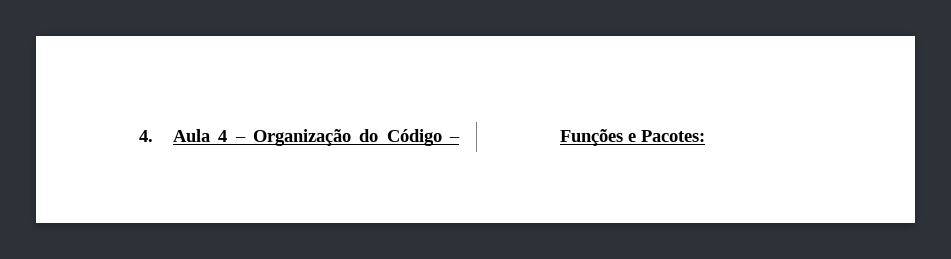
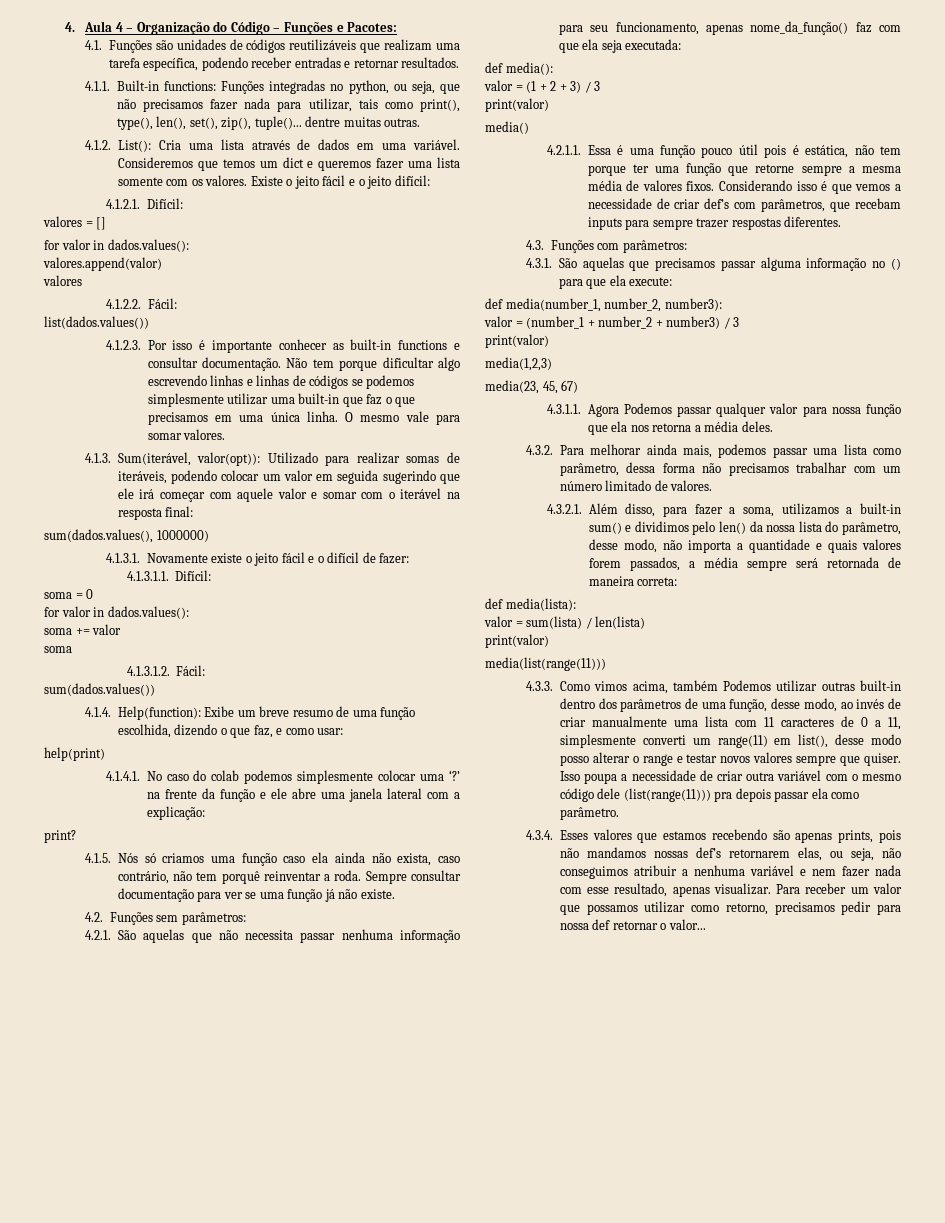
+ 4.1. Funções são unidades de códigos reutilizáveis que realizam uma tarefa específica, podendo receber entradas e retornar resultados.
+ 4.1.1. Built-in functions: Funções integradas no python, ou seja, que não precisamos fazer nada para utilizar, tais como print(), type(), len(), set(), zip(), tuple()... dentre muitas outras.
+ 4.1.2. List(): Cria uma lista através de dados em uma variável. Consideremos que temos um dict e queremos fazer uma lista somente com os valores. Existe o jeito fácil e o jeito difícil:
+ 4.1.2.1. Difícil:
+ valores = []
+ for valor in dados.values():
+ valores.append(valor)
+ valores
+ 4.1.2.2. Fácil:
+ list(dados.values())
+ 4.1.2.3. Por isso é importante conhecer as built-in functions e consultar documentação. Não tem porque dificultar algo escrevendo linhas e linhas de códigos se podemos simplesmente utilizar uma built-in que faz o que precisamos em uma única linha. O mesmo vale para somar valores.
+ 4.1.3. Sum(iterável, valor(opt)): Utilizado para realizar somas de iteráveis, podendo colocar um valor em seguida sugerindo que ele irá começar com aquele valor e somar com o iterável na resposta final:
+ sum(dados.values(), 1000000)
+ 4.1.3.1. Novamente existe o jeito fácil e o difícil de fazer:
+ 4.1.3.1.1. Difícil:
+ soma = 0
+ for valor in dados.values():
+ soma += valor
+ soma
+ 4.1.3.1.2. Fácil:
+ sum(dados.values())
+ 4.1.4. Help(function): Exibe um breve resumo de uma função escolhida, dizendo o que faz, e como usar:
+ help(print)
+ 4.1.4.1. No caso do colab podemos simplesmente colocar uma ‘?’ na frente da função e ele abre uma janela lateral com a explicação:
+ print?
+ 4.1.5. Nós só criamos uma função caso ela ainda não exista, caso contrário, não tem porquê reinventar a roda. Sempre consultar documentação para ver se uma função já não existe.
+ 4.2. Funções sem parâmetros:
+ 4.2.1. São aquelas que não necessita passar nenhuma informação para seu funcionamento, apenas nome_da_função() faz com que ela seja executada:
+ def media():
+ valor = (1 + 2 + 3) / 3
+ print(valor)
+ media()
+ 4.2.1.1. Essa é uma função pouco útil pois é estática, não tem porque ter uma função que retorne sempre a mesma média de valores fixos. Considerando isso é que vemos a necessidade de criar def’s com parâmetros, que recebam inputs para sempre trazer respostas diferentes.
+ 4.3. Funções com parâmetros:
+ 4.3.1. São aquelas que precisamos passar alguma informação no () para que ela execute:
+ def media(number_1, number_2, number3):
+ valor = (number_1 + number_2 + number3) / 3
+ print(valor)
+ media(1,2,3)
+ media(23, 45, 67)
+ 4.3.1.1. Agora Podemos passar qualquer valor para nossa função que ela nos retorna a média deles.
+ 4.3.2. Para melhorar ainda mais, podemos passar uma lista como parâmetro, dessa forma não precisamos trabalhar com um número limitado de valores.
+ 4.3.2.1. Além disso, para fazer a soma, utilizamos a built-in sum() e dividimos pelo len() da nossa lista do parâmetro, desse modo, não importa a quantidade e quais valores forem passados, a média sempre será retornada de maneira correta:
+ def media(lista):
+ valor = sum(lista) / len(lista)
+ print(valor)
+ media(list(range(11)))
+ 4.3.3. Como vimos acima, também Podemos utilizar outras built-in dentro dos parâmetros de uma função, desse modo, ao invés de criar manualmente uma lista com 11 caracteres de 0 a 11, simplesmente converti um range(11) em list(), desse modo posso alterar o range e testar novos valores sempre que quiser. Isso poupa a necessidade de criar outra variável com o mesmo código dele (list(range(11))) pra depois passar ela como parâmetro.
+ 4.3.4. Esses valores que estamos recebendo são apenas prints, pois não mandamos nossas def’s retornarem elas, ou seja, não conseguimos atribuir a nenhuma variável e nem fazer nada com esse resultado, apenas visualizar. Para receber um valor que possamos utilizar como retorno, precisamos pedir para nossa def retornar o valor...

